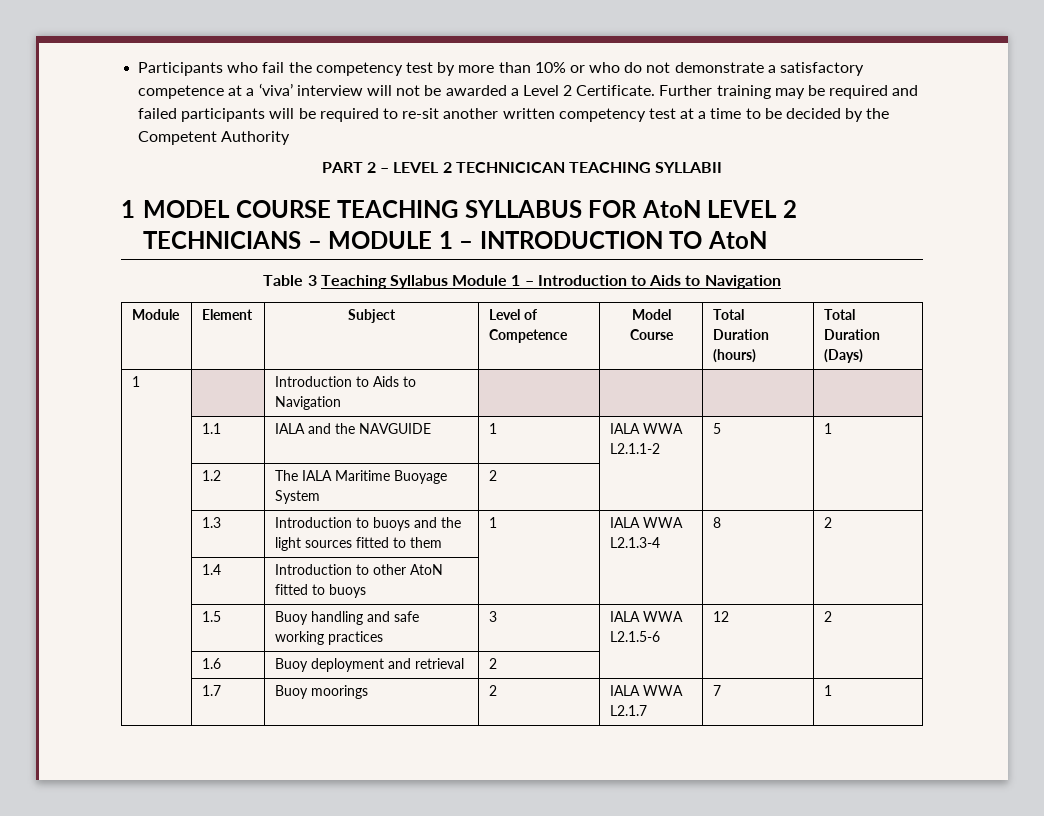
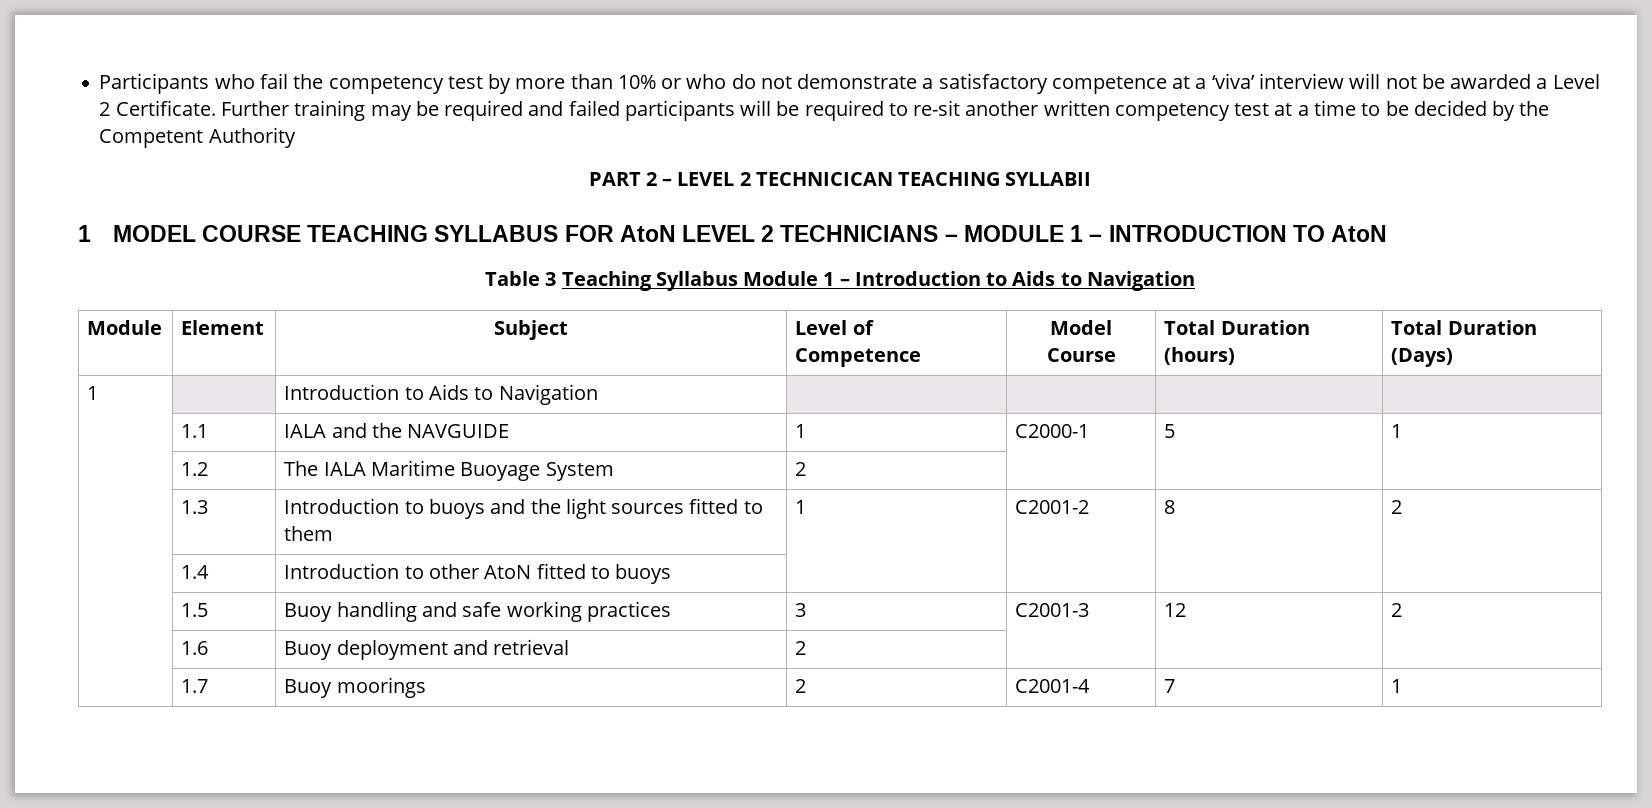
- | 1.1 | IALA and the NAVGUIDE | 1 | IALA WWA L2.1.1-2 | 5 | 1
+ | 1.1 | IALA and the NAVGUIDE | 1 | C2000-1 | 5 | 1
- | 1.3 | Introduction to buoys and the light sources fitted to them | 1 | IALA WWA L2.1.3-4 | 8 | 2
+ | 1.3 | Introduction to buoys and the light sources fitted to them | 1 | C2001-2 | 8 | 2
- | 1.5 | Buoy handling and safe working practices | 3 | IALA WWA L2.1.5-6 | 12 | 2
+ | 1.5 | Buoy handling and safe working practices | 3 | C2001-3 | 12 | 2
- | 1.7 | Buoy moorings | 2 | IALA WWA L2.1.7 | 7 | 1
+ | 1.7 | Buoy moorings | 2 | C2001-4 | 7 | 1

